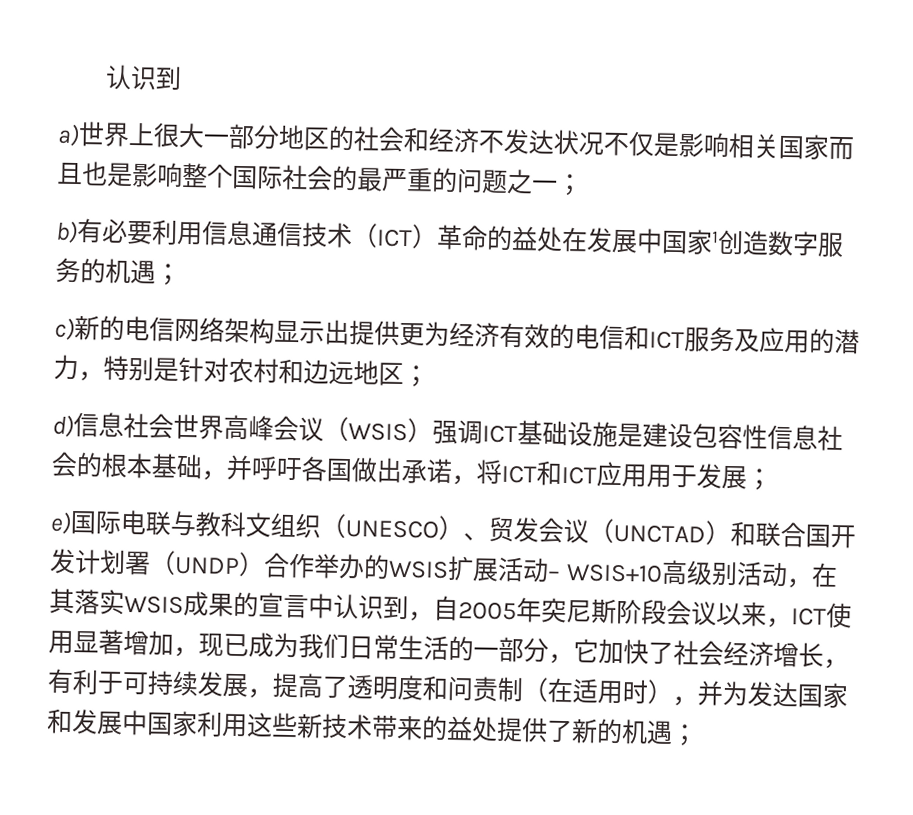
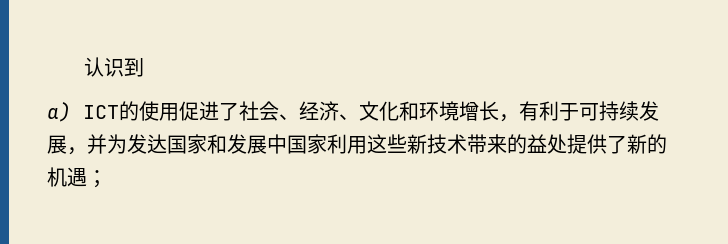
- a)世界上很大一部分地区的社会和经济不发达状况不仅是影响相关国家而且也是影响整个国际社会的最严重的问题之一；
- b)有必要利用信息通信技术（ICT）革命的益处在发展中国家1创造数字服务的机遇；
- c)新的电信网络架构显示出提供更为经济有效的电信和ICT服务及应用的潜力，特别是针对农村和边远地区；
- d)信息社会世界高峰会议（WSIS）强调ICT基础设施是建设包容性信息社会的根本基础，并呼吁各国做出承诺，将ICT和ICT应用用于发展；
- e)国际电联与教科文组织（UNESCO）、贸发会议（UNCTAD）和联合国开发计划署（UNDP）合作举办的WSIS扩展活动– WSIS+10高级别活动，在其落实WSIS成果的宣言中认识到，自2005年突尼斯阶段会议以来，ICT使用显著增加，现已成为我们日常生活的一部分，它加快了社会经济增长，有利于可持续发展，提高了透明度和问责制（在适用时），并为发达国家和发展中国家利用这些新技术带来的益处提供了新的机遇；
+ a) ICT的使用促进了社会、经济、文化和环境增长，有利于可持续发展，并为发达国家和发展中国家利用这些新技术带来的益处提供了新的机遇；

